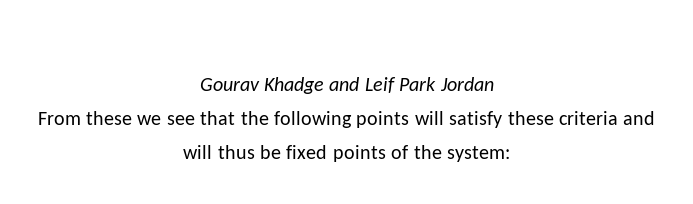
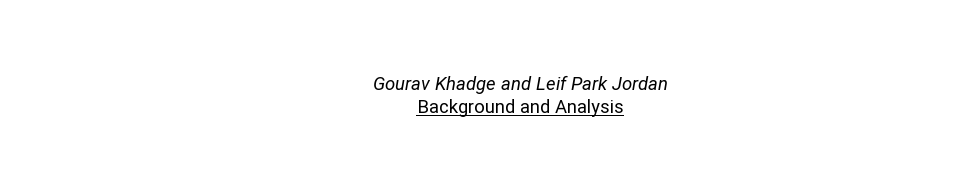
- From these we see that the following points will satisfy these criteria and will thus be fixed points of the system:
+ Background and Analysis

